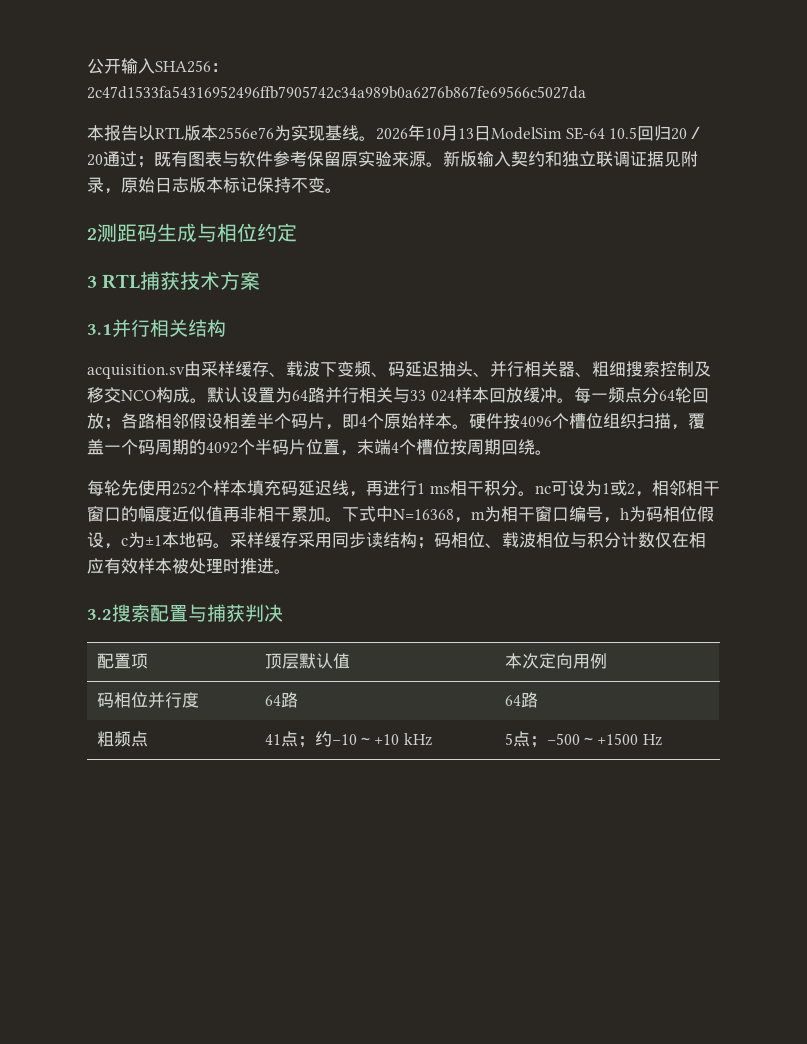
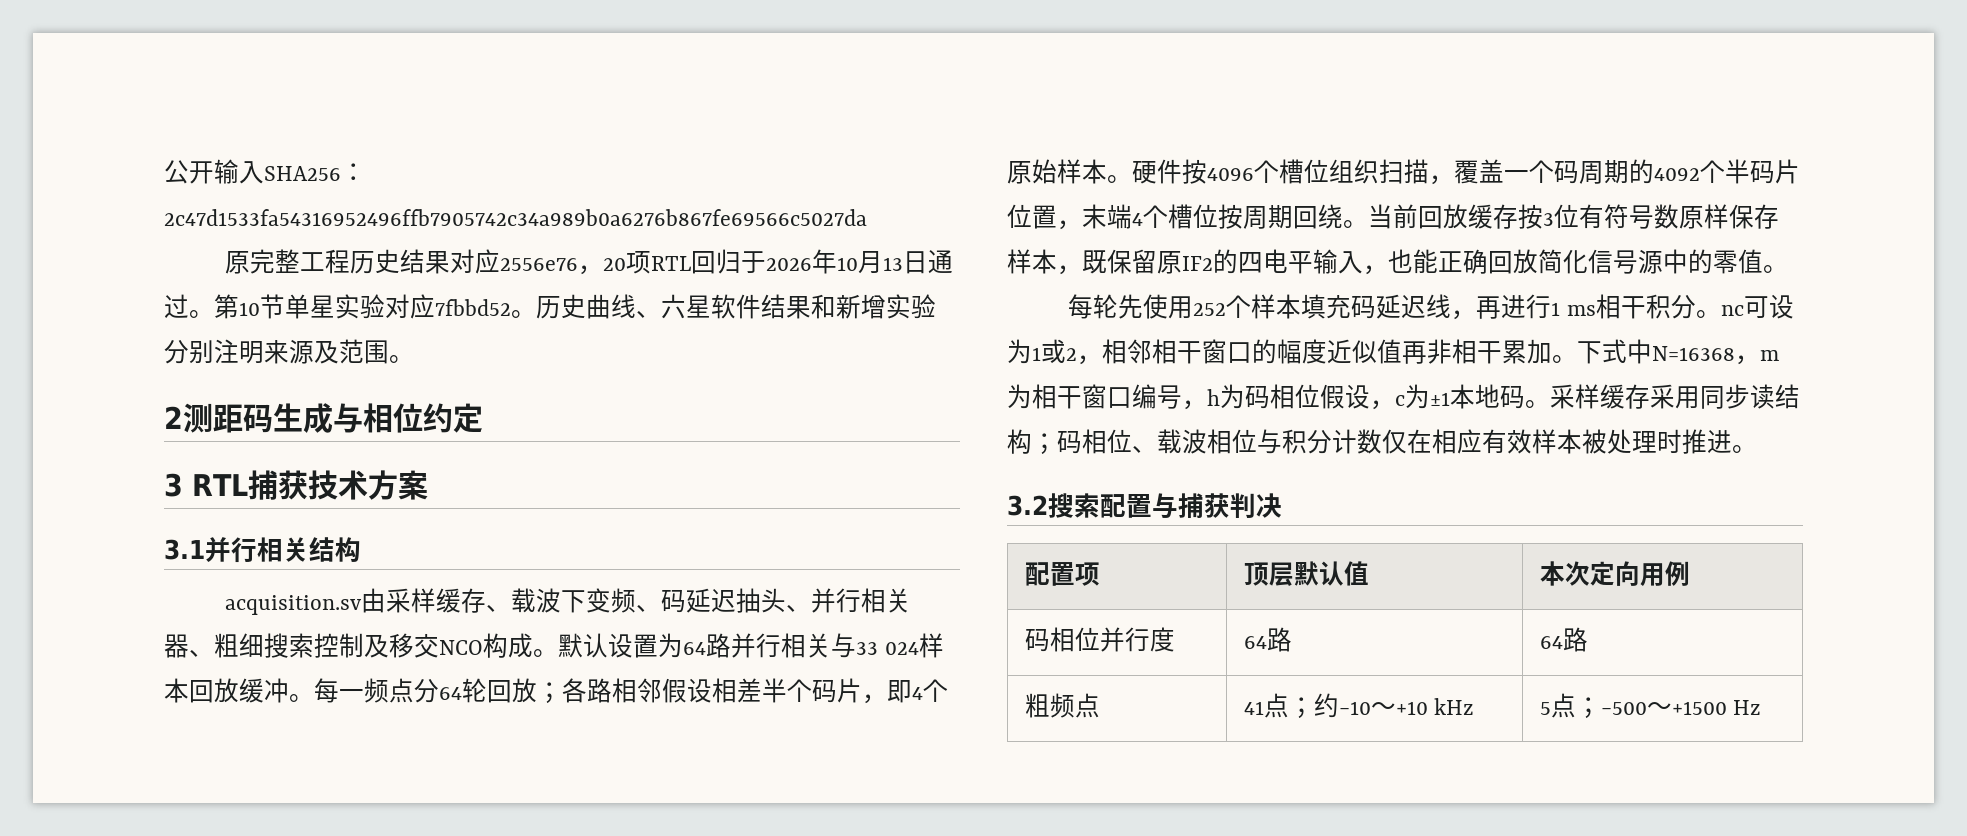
- 本报告以RTL版本2556e76为实现基线。2026年10月13日ModelSim SE-64 10.5回归20／20通过；既有图表与软件参考保留原实验来源。新版输入契约和独立联调证据见附录，原始日志版本标记保持不变。
+ 原完整工程历史结果对应2556e76，20项RTL回归于2026年10月13日通过。第10节单星实验对应7fbbd52。历史曲线、六星软件结果和新增实验分别注明来源及范围。
+ 当前回放缓存按3位有符号数原样保存样本，既保留原IF2的四电平输入，也能正确回放简化信号源中的零值。

